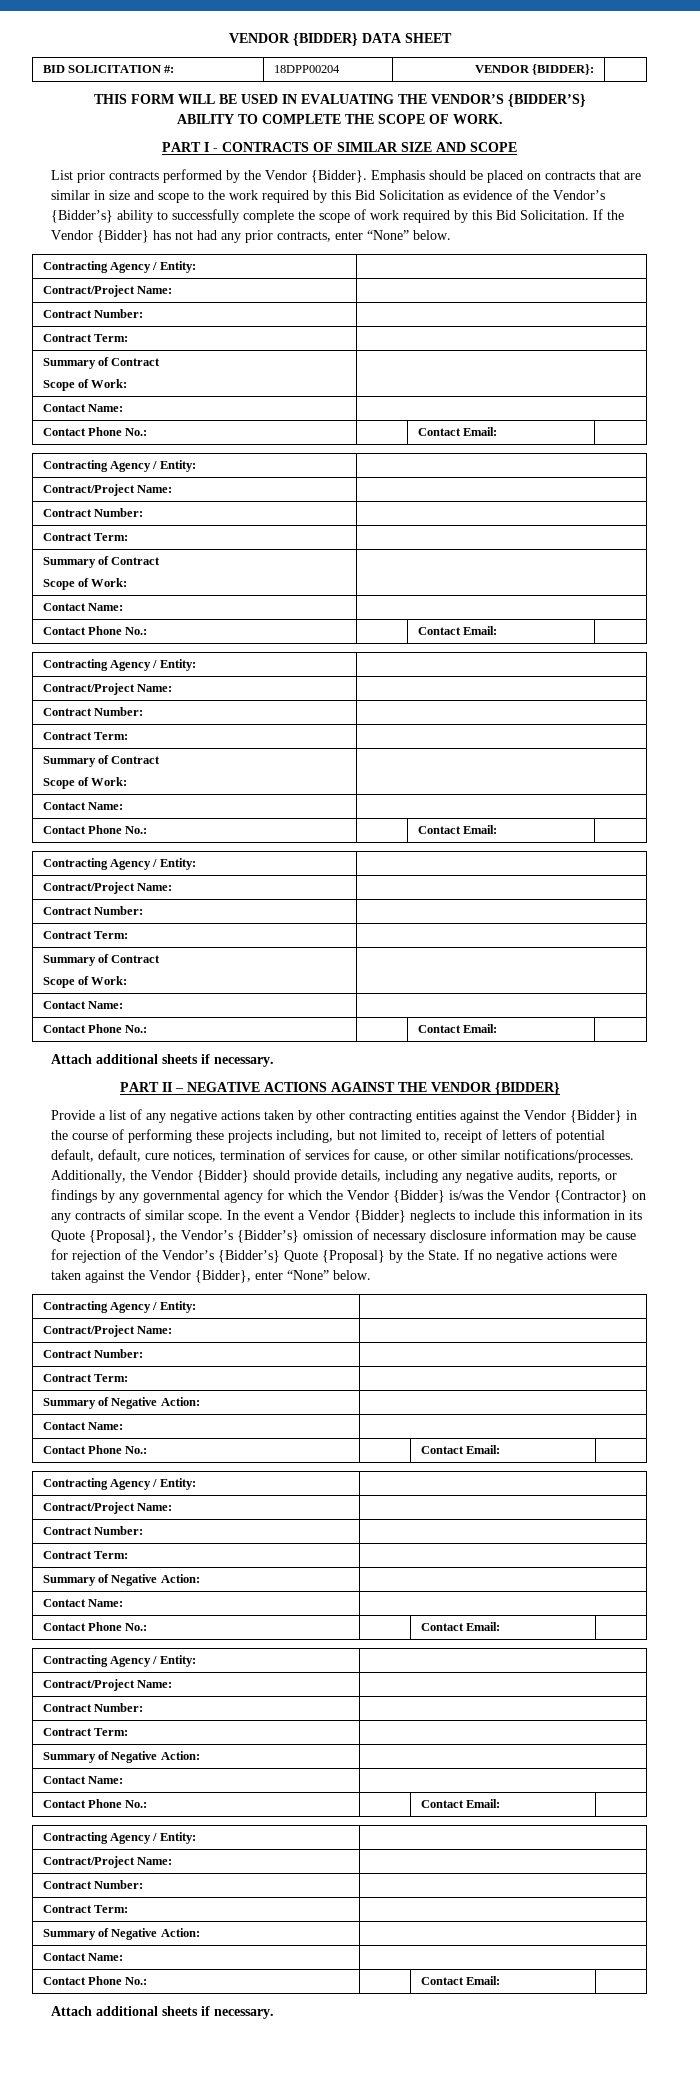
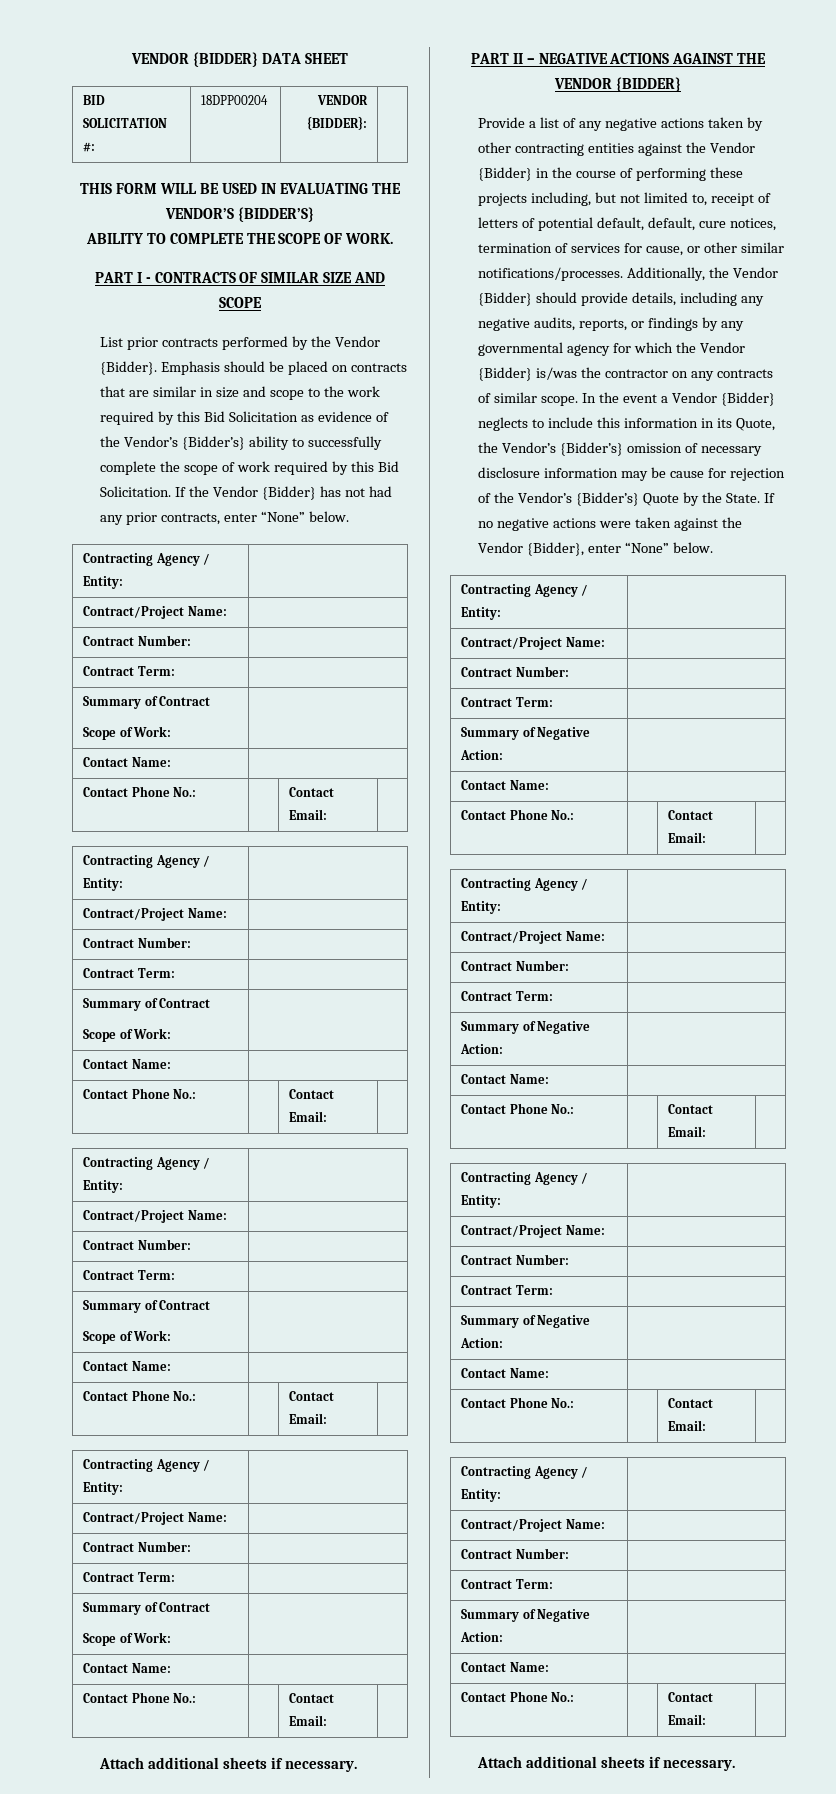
- Additionally, the Vendor {Bidder} should provide details, including any negative audits, reports, or findings by any governmental agency for which the Vendor {Bidder} is/was the Vendor {Contractor} on any contracts of similar scope.
+ Additionally, the Vendor {Bidder} should provide details, including any negative audits, reports, or findings by any governmental agency for which the Vendor {Bidder} is/was the contractor on any contracts of similar scope.
- In the event a Vendor {Bidder} neglects to include this information in its Quote {Proposal}, the Vendor’s {Bidder’s} omission of necessary disclosure information may be cause for rejection of the Vendor’s {Bidder’s} Quote {Proposal} by the State.
+ In the event a Vendor {Bidder} neglects to include this information in its Quote, the Vendor’s {Bidder’s} omission of necessary disclosure information may be cause for rejection of the Vendor’s {Bidder’s} Quote by the State.

